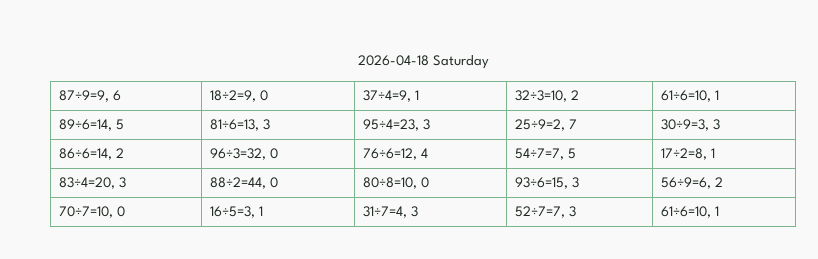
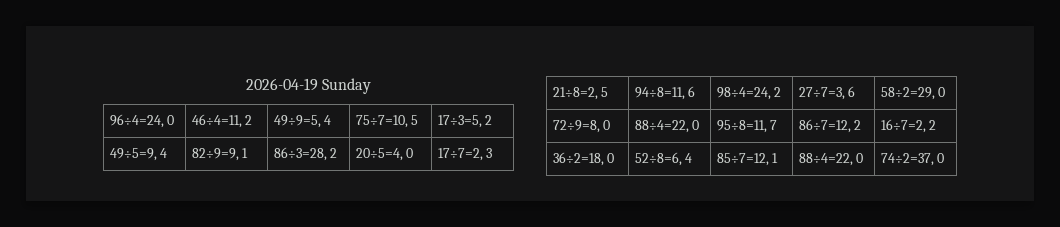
- 2026-04-18 Saturday
- 87÷9=9, 6 | 18÷2=9, 0 | 37÷4=9, 1 | 32÷3=10, 2 | 61÷6=10, 1
- 89÷6=14, 5 | 81÷6=13, 3 | 95÷4=23, 3 | 25÷9=2, 7 | 30÷9=3, 3
- 86÷6=14, 2 | 96÷3=32, 0 | 76÷6=12, 4 | 54÷7=7, 5 | 17÷2=8, 1
- 83÷4=20, 3 | 88÷2=44, 0 | 80÷8=10, 0 | 93÷6=15, 3 | 56÷9=6, 2
- 70÷7=10, 0 | 16÷5=3, 1 | 31÷7=4, 3 | 52÷7=7, 3 | 61÷6=10, 1
+ 2026-04-19 Sunday
+ 96÷4=24, 0 | 46÷4=11, 2 | 49÷9=5, 4 | 75÷7=10, 5 | 17÷3=5, 2
+ 49÷5=9, 4 | 82÷9=9, 1 | 86÷3=28, 2 | 20÷5=4, 0 | 17÷7=2, 3
+ 21÷8=2, 5 | 94÷8=11, 6 | 98÷4=24, 2 | 27÷7=3, 6 | 58÷2=29, 0
+ 72÷9=8, 0 | 88÷4=22, 0 | 95÷8=11, 7 | 86÷7=12, 2 | 16÷7=2, 2
+ 36÷2=18, 0 | 52÷8=6, 4 | 85÷7=12, 1 | 88÷4=22, 0 | 74÷2=37, 0

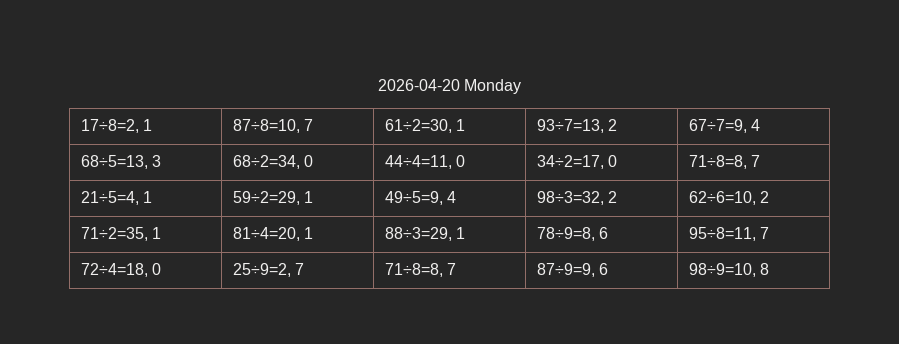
- 2026-04-19 Sunday
- 96÷4=24, 0 | 46÷4=11, 2 | 49÷9=5, 4 | 75÷7=10, 5 | 17÷3=5, 2
- 49÷5=9, 4 | 82÷9=9, 1 | 86÷3=28, 2 | 20÷5=4, 0 | 17÷7=2, 3
- 21÷8=2, 5 | 94÷8=11, 6 | 98÷4=24, 2 | 27÷7=3, 6 | 58÷2=29, 0
- 72÷9=8, 0 | 88÷4=22, 0 | 95÷8=11, 7 | 86÷7=12, 2 | 16÷7=2, 2
- 36÷2=18, 0 | 52÷8=6, 4 | 85÷7=12, 1 | 88÷4=22, 0 | 74÷2=37, 0
+ 2026-04-20 Monday
+ 17÷8=2, 1 | 87÷8=10, 7 | 61÷2=30, 1 | 93÷7=13, 2 | 67÷7=9, 4
+ 68÷5=13, 3 | 68÷2=34, 0 | 44÷4=11, 0 | 34÷2=17, 0 | 71÷8=8, 7
+ 21÷5=4, 1 | 59÷2=29, 1 | 49÷5=9, 4 | 98÷3=32, 2 | 62÷6=10, 2
+ 71÷2=35, 1 | 81÷4=20, 1 | 88÷3=29, 1 | 78÷9=8, 6 | 95÷8=11, 7
+ 72÷4=18, 0 | 25÷9=2, 7 | 71÷8=8, 7 | 87÷9=9, 6 | 98÷9=10, 8

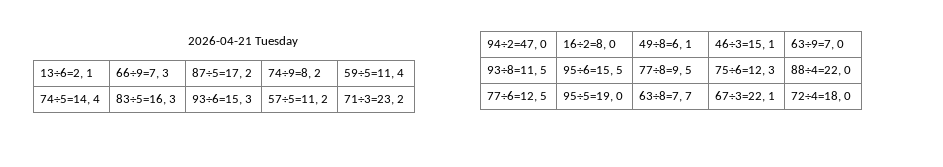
- 2026-04-20 Monday
- 17÷8=2, 1 | 87÷8=10, 7 | 61÷2=30, 1 | 93÷7=13, 2 | 67÷7=9, 4
- 68÷5=13, 3 | 68÷2=34, 0 | 44÷4=11, 0 | 34÷2=17, 0 | 71÷8=8, 7
- 21÷5=4, 1 | 59÷2=29, 1 | 49÷5=9, 4 | 98÷3=32, 2 | 62÷6=10, 2
- 71÷2=35, 1 | 81÷4=20, 1 | 88÷3=29, 1 | 78÷9=8, 6 | 95÷8=11, 7
- 72÷4=18, 0 | 25÷9=2, 7 | 71÷8=8, 7 | 87÷9=9, 6 | 98÷9=10, 8
+ 2026-04-21 Tuesday
+ 13÷6=2, 1 | 66÷9=7, 3 | 87÷5=17, 2 | 74÷9=8, 2 | 59÷5=11, 4
+ 74÷5=14, 4 | 83÷5=16, 3 | 93÷6=15, 3 | 57÷5=11, 2 | 71÷3=23, 2
+ 94÷2=47, 0 | 16÷2=8, 0 | 49÷8=6, 1 | 46÷3=15, 1 | 63÷9=7, 0
+ 93÷8=11, 5 | 95÷6=15, 5 | 77÷8=9, 5 | 75÷6=12, 3 | 88÷4=22, 0
+ 77÷6=12, 5 | 95÷5=19, 0 | 63÷8=7, 7 | 67÷3=22, 1 | 72÷4=18, 0

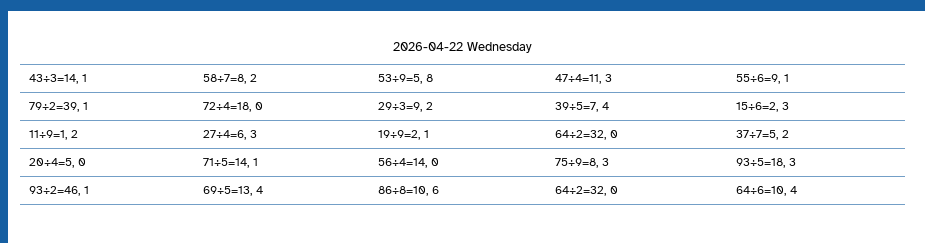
- 2026-04-21 Tuesday
- 13÷6=2, 1 | 66÷9=7, 3 | 87÷5=17, 2 | 74÷9=8, 2 | 59÷5=11, 4
- 74÷5=14, 4 | 83÷5=16, 3 | 93÷6=15, 3 | 57÷5=11, 2 | 71÷3=23, 2
- 94÷2=47, 0 | 16÷2=8, 0 | 49÷8=6, 1 | 46÷3=15, 1 | 63÷9=7, 0
- 93÷8=11, 5 | 95÷6=15, 5 | 77÷8=9, 5 | 75÷6=12, 3 | 88÷4=22, 0
- 77÷6=12, 5 | 95÷5=19, 0 | 63÷8=7, 7 | 67÷3=22, 1 | 72÷4=18, 0
+ 2026-04-22 Wednesday
+ 43÷3=14, 1 | 58÷7=8, 2 | 53÷9=5, 8 | 47÷4=11, 3 | 55÷6=9, 1
+ 79÷2=39, 1 | 72÷4=18, 0 | 29÷3=9, 2 | 39÷5=7, 4 | 15÷6=2, 3
+ 11÷9=1, 2 | 27÷4=6, 3 | 19÷9=2, 1 | 64÷2=32, 0 | 37÷7=5, 2
+ 20÷4=5, 0 | 71÷5=14, 1 | 56÷4=14, 0 | 75÷9=8, 3 | 93÷5=18, 3
+ 93÷2=46, 1 | 69÷5=13, 4 | 86÷8=10, 6 | 64÷2=32, 0 | 64÷6=10, 4

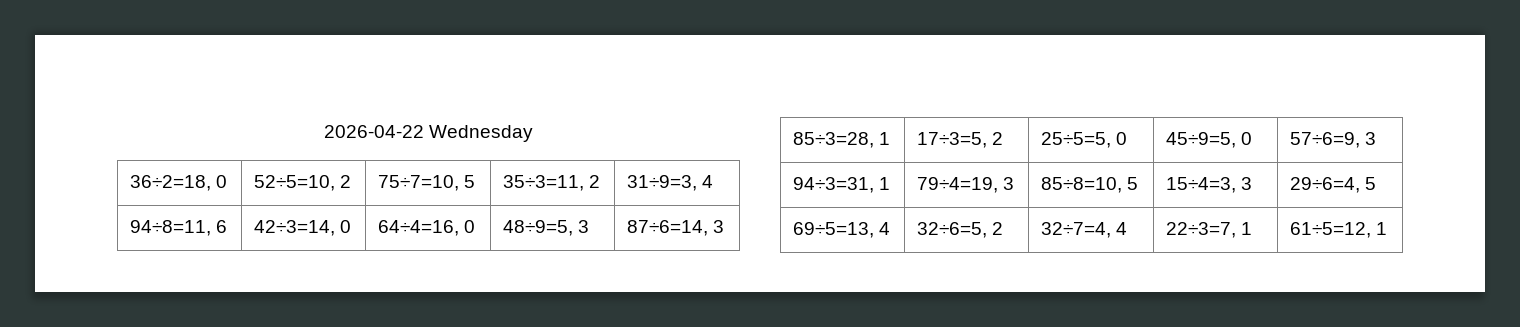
- 43÷3=14, 1 | 58÷7=8, 2 | 53÷9=5, 8 | 47÷4=11, 3 | 55÷6=9, 1
- 79÷2=39, 1 | 72÷4=18, 0 | 29÷3=9, 2 | 39÷5=7, 4 | 15÷6=2, 3
- 11÷9=1, 2 | 27÷4=6, 3 | 19÷9=2, 1 | 64÷2=32, 0 | 37÷7=5, 2
- 20÷4=5, 0 | 71÷5=14, 1 | 56÷4=14, 0 | 75÷9=8, 3 | 93÷5=18, 3
- 93÷2=46, 1 | 69÷5=13, 4 | 86÷8=10, 6 | 64÷2=32, 0 | 64÷6=10, 4
+ 36÷2=18, 0 | 52÷5=10, 2 | 75÷7=10, 5 | 35÷3=11, 2 | 31÷9=3, 4
+ 94÷8=11, 6 | 42÷3=14, 0 | 64÷4=16, 0 | 48÷9=5, 3 | 87÷6=14, 3
+ 85÷3=28, 1 | 17÷3=5, 2 | 25÷5=5, 0 | 45÷9=5, 0 | 57÷6=9, 3
+ 94÷3=31, 1 | 79÷4=19, 3 | 85÷8=10, 5 | 15÷4=3, 3 | 29÷6=4, 5
+ 69÷5=13, 4 | 32÷6=5, 2 | 32÷7=4, 4 | 22÷3=7, 1 | 61÷5=12, 1

